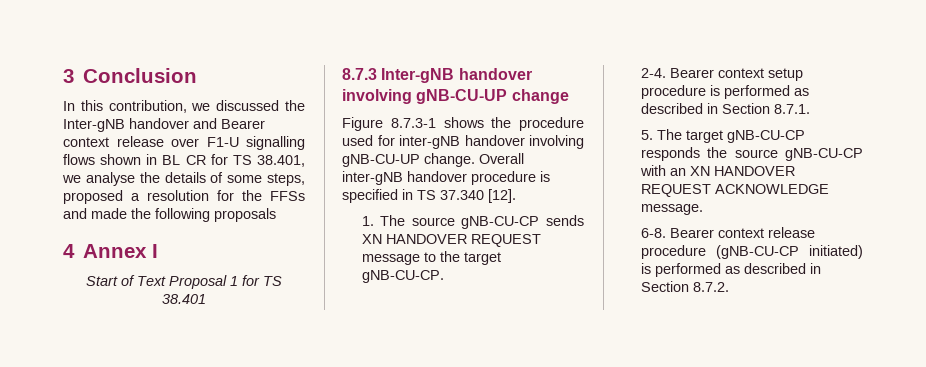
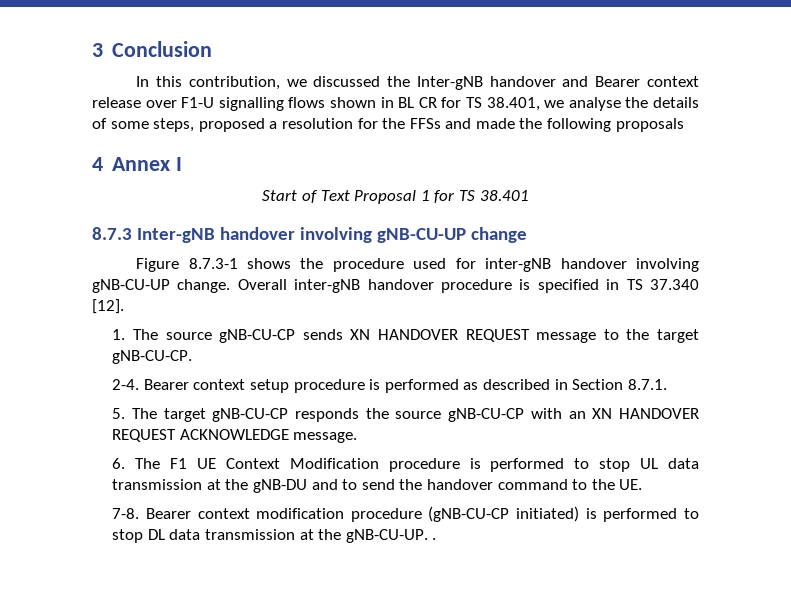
- 6-8. Bearer context release procedure (gNB-CU-CP initiated) is performed as described in Section 8.7.2.
+ 6. The F1 UE Context Modification procedure is performed to stop UL data transmission at the gNB-DU and to send the handover command to the UE.
+ 7-8. Bearer context modification procedure (gNB-CU-CP initiated) is performed to stop DL data transmission at the gNB-CU-UP. .

